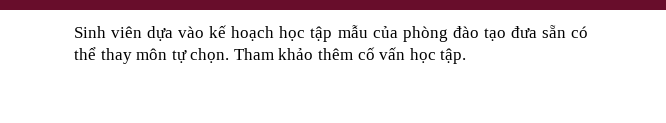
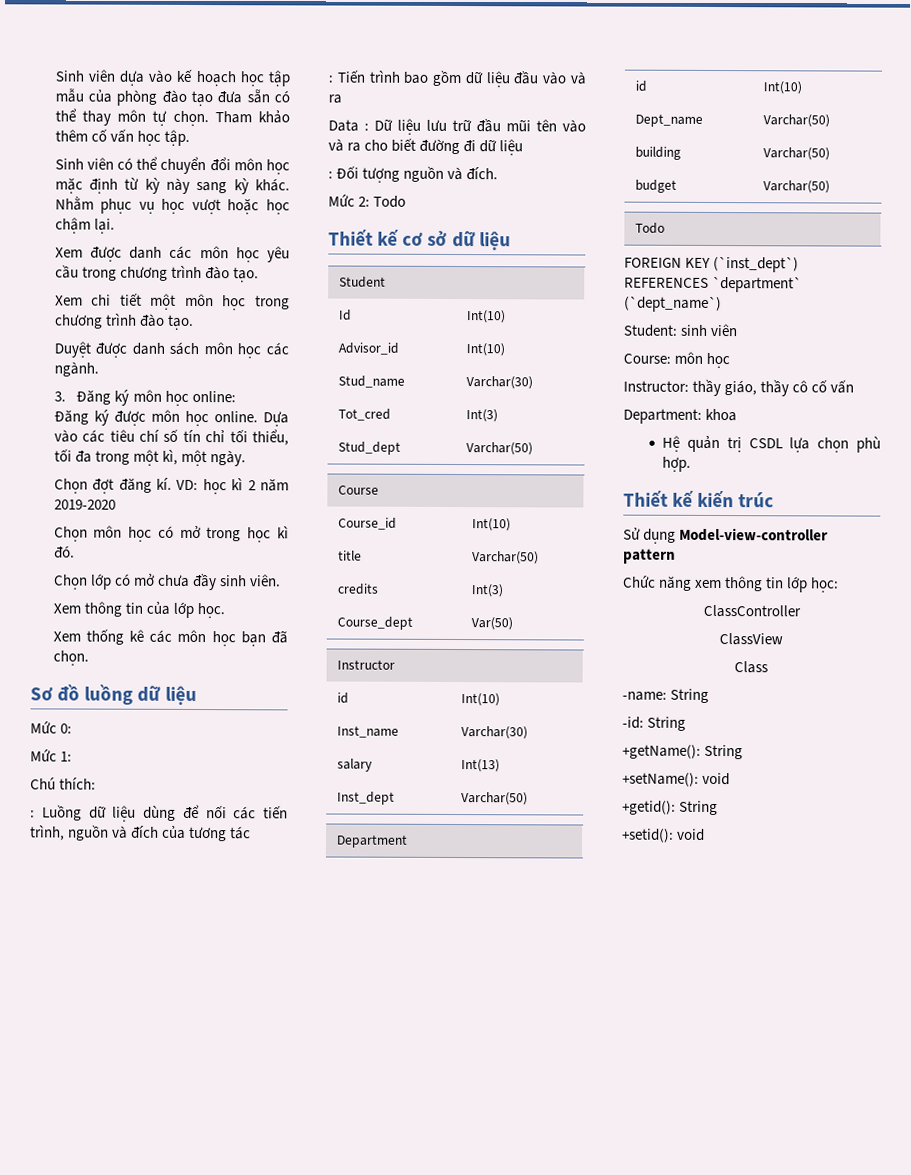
+ Sinh viên có thể chuyển đổi môn học mặc định từ kỳ này sang kỳ khác. Nhằm phục vụ học vượt hoặc học chậm lại.
+ Xem được danh các môn học yêu cầu trong chương trình đào tạo.
+ Xem chi tiết một môn học trong chương trình đào tạo.
+ Duyệt được danh sách môn học các ngành.
+ 3. Đăng ký môn học online:
+ Đăng ký được môn học online. Dựa vào các tiêu chí số tín chỉ tối thiểu, tối đa trong một kì, một ngày.
+ Chọn đợt đăng kí. VD: học kì 2 năm 2019-2020
+ Chọn môn học có mở trong học kì đó.
+ Chọn lớp có mở chưa đầy sinh viên.
+ Xem thông tin của lớp học.
+ Xem thống kê các môn học bạn đã chọn.
+ Sơ đồ luồng dữ liệu
+ Mức 0:
+ Mức 1:
+ Chú thích:
+ : Luồng dữ liệu dùng để nối các tiến trình, nguồn và đích của tương tác
+ : Tiến trình bao gồm dữ liệu đầu vào và ra
+ Data : Dữ liệu lưu trữ đầu mũi tên vào và ra cho biết đường đi dữ liệu
+ : Đối tượng nguồn và đích.
+ Mức 2: Todo
+ Thiết kế cơ sở dữ liệu
+ Student
+ Id | Int(10)
+ Advisor_id | Int(10)
+ Stud_name | Varchar(30)
+ Tot_cred | Int(3)
+ Stud_dept | Varchar(50)
+ Course
+ Course_id | Int(10)
+ title | Varchar(50)
+ credits | Int(3)
+ Course_dept | Var(50)
+ Instructor
+ id | Int(10)
+ Inst_name | Varchar(30)
+ salary | Int(13)
+ Inst_dept | Varchar(50)
+ Department
+ id | Int(10)
+ Dept_name | Varchar(50)
+ building | Varchar(50)
+ budget | Varchar(50)
+ Todo
+ FOREIGN KEY (`inst_dept`) REFERENCES `department` (`dept_name`)
+ Student: sinh viên
+ Course: môn học
+ Instructor: thầy giáo, thầy cô cố vấn
+ Department: khoa
+ Hệ quản trị CSDL lựa chọn phù hợp.
+ Thiết kế kiến trúc
+ Sử dụng Model-view-controller pattern
+ Chức năng xem thông tin lớp học:
+ ClassController
+ ClassView
+ Class
+ -name: String
+ -id: String
+ +getName(): String
+ +setName(): void
+ +getid(): String
+ +setid(): void

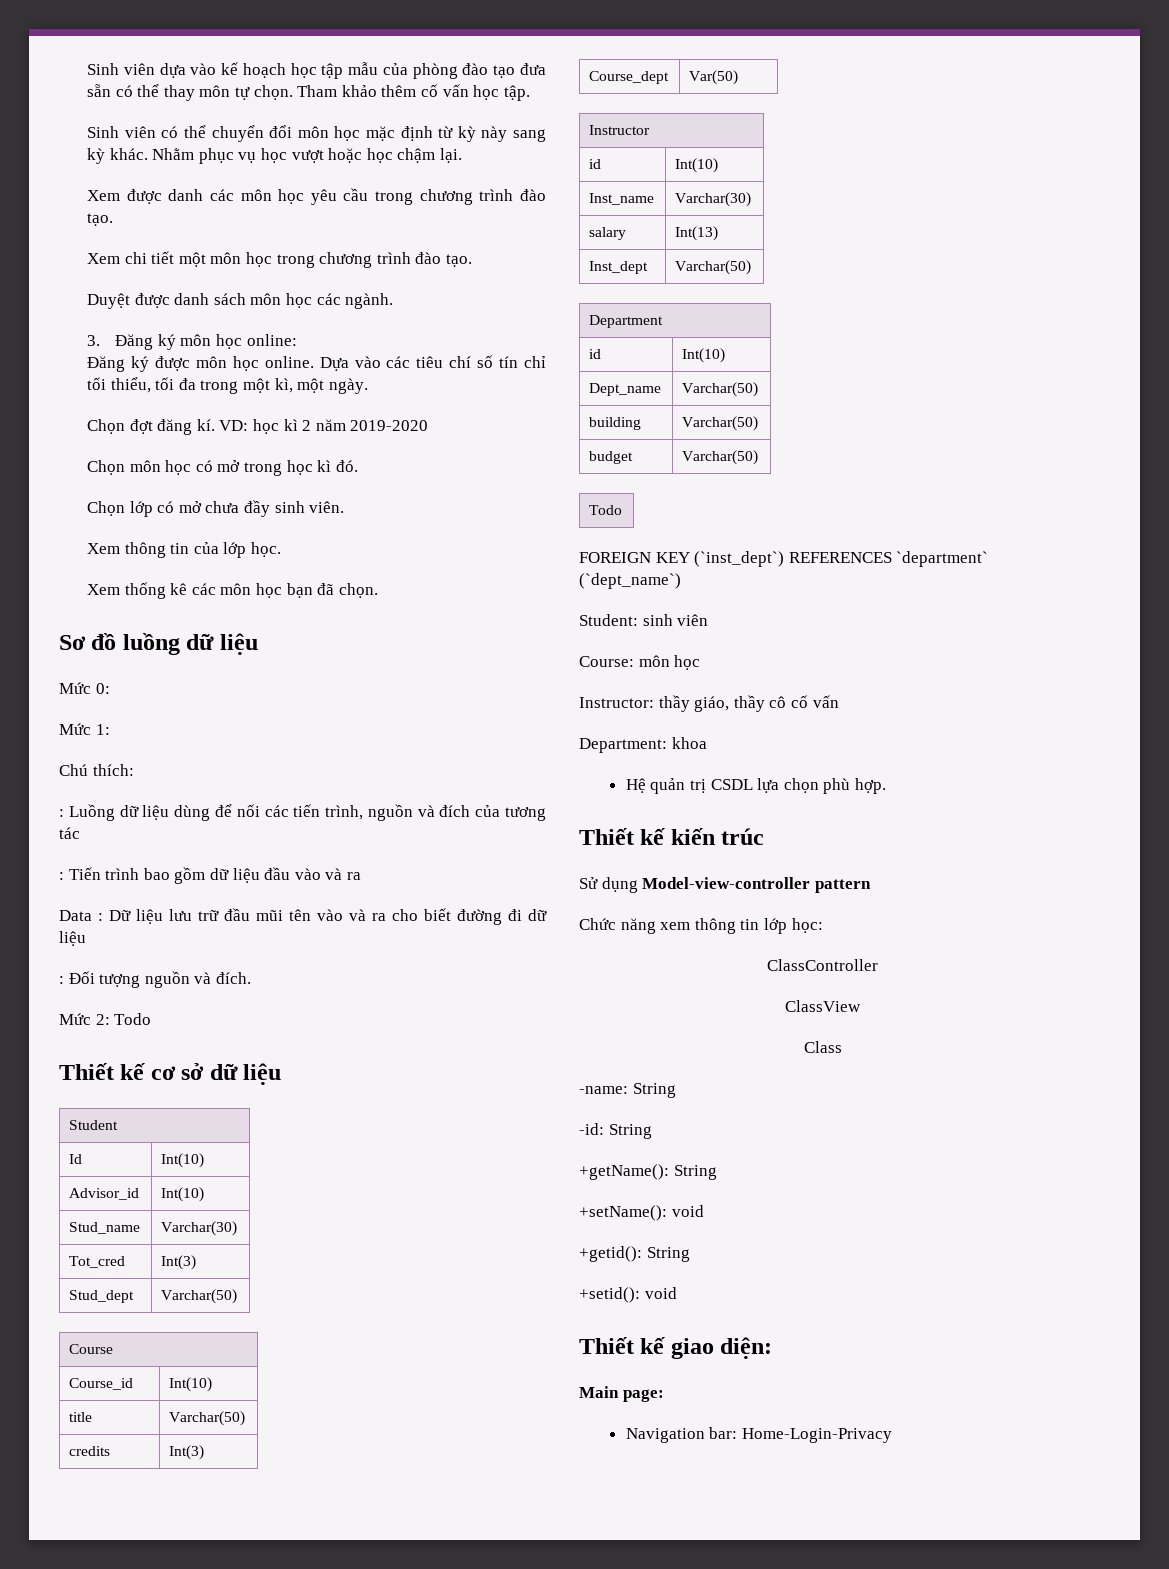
+ Thiết kế giao diện:
+ Main page:
+ Navigation bar: Home-Login-Privacy

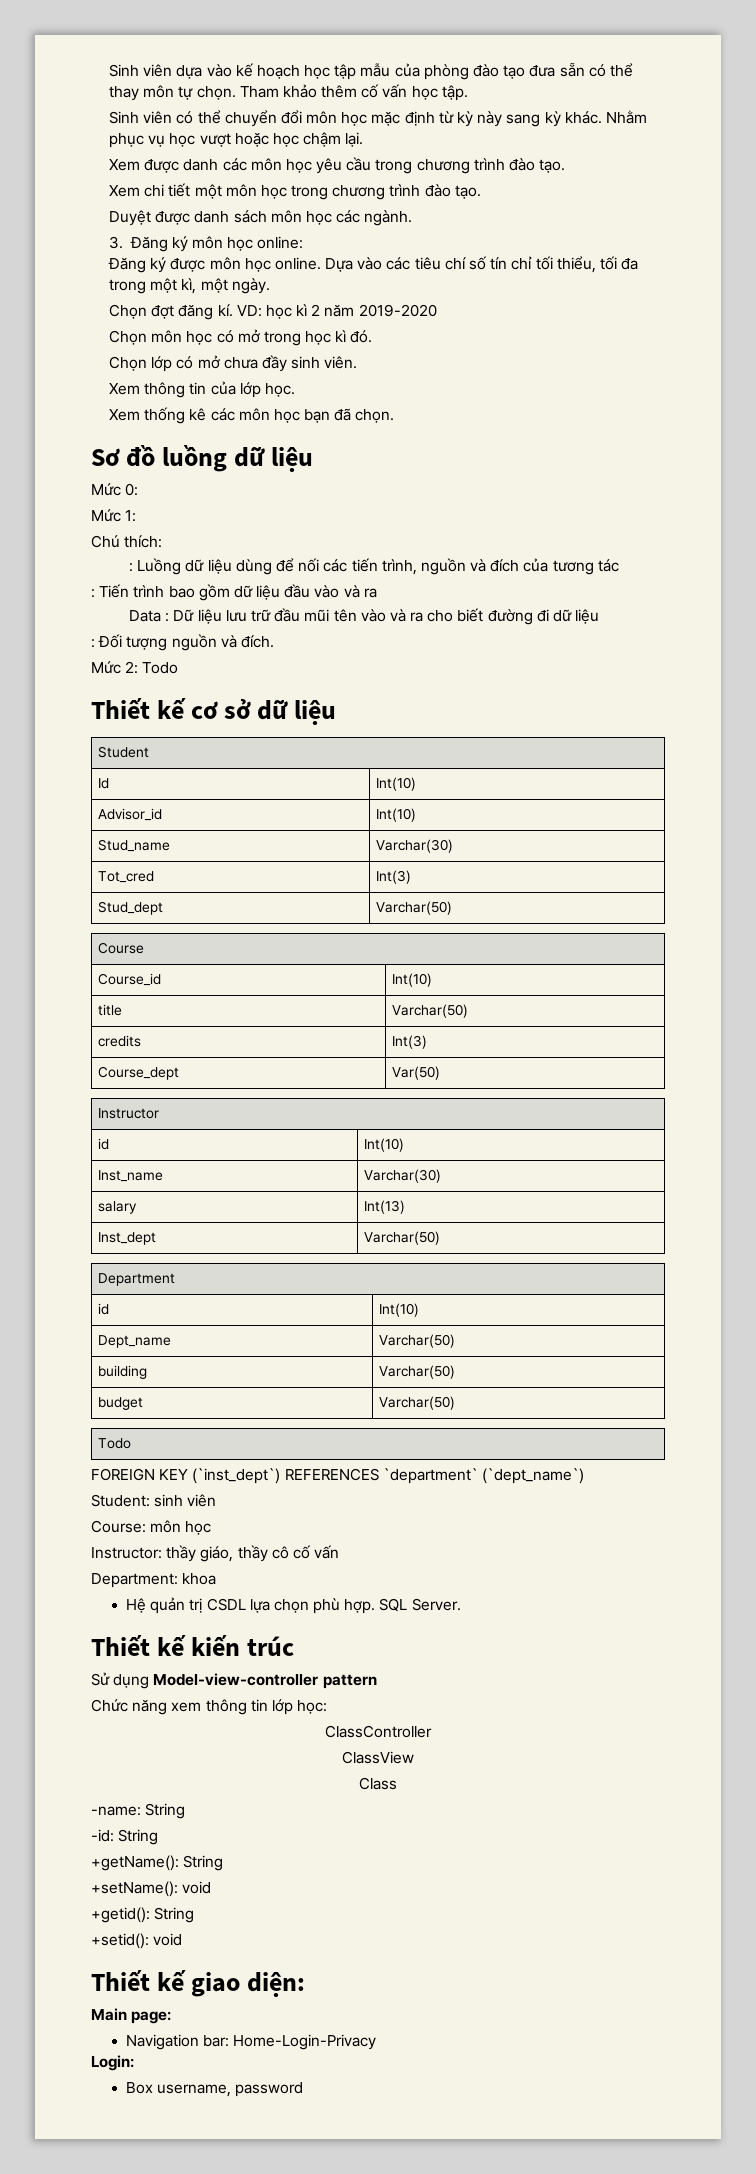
+ SQL Server.
+ Login:
+ Box username, password

